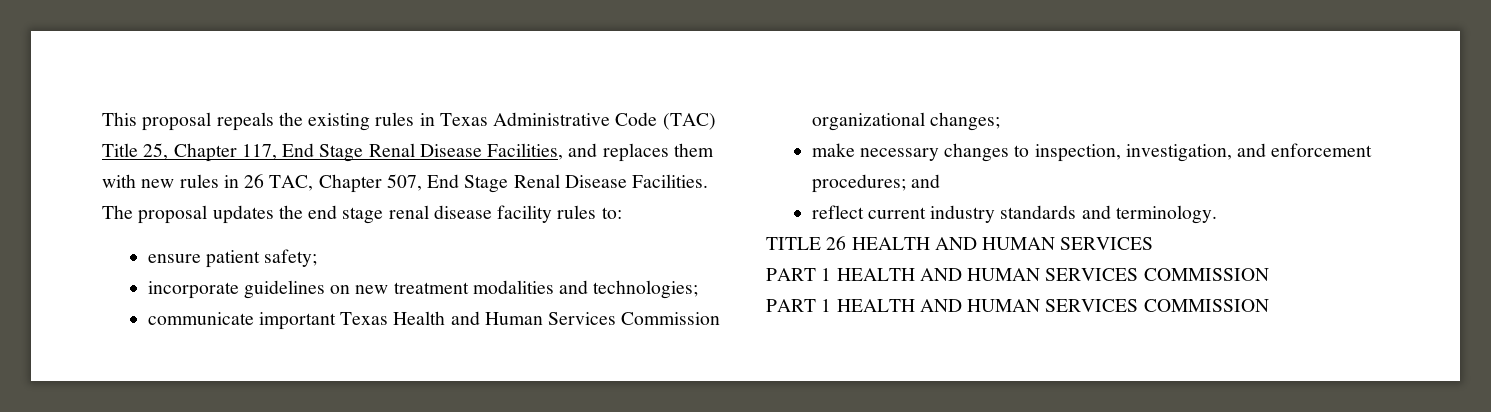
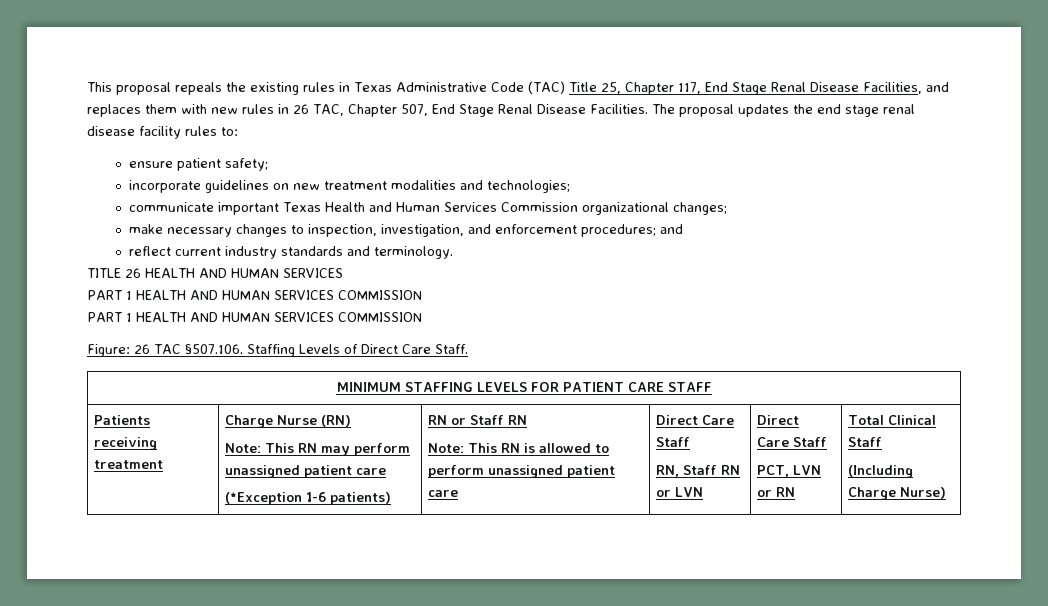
+ Figure: 26 TAC §507.106. Staffing Levels of Direct Care Staff.
+ MINIMUM STAFFING LEVELS FOR PATIENT CARE STAFF
+ Patients receiving treatment | Charge Nurse (RN)
+ Note: This RN may perform unassigned patient care
+ (*Exception 1-6 patients) | RN or Staff RN
+ Note: This RN is allowed to perform unassigned patient care | Direct Care Staff
+ RN, Staff RN or LVN | Direct Care Staff
+ PCT, LVN or RN | Total Clinical Staff
+ (Including Charge Nurse)

